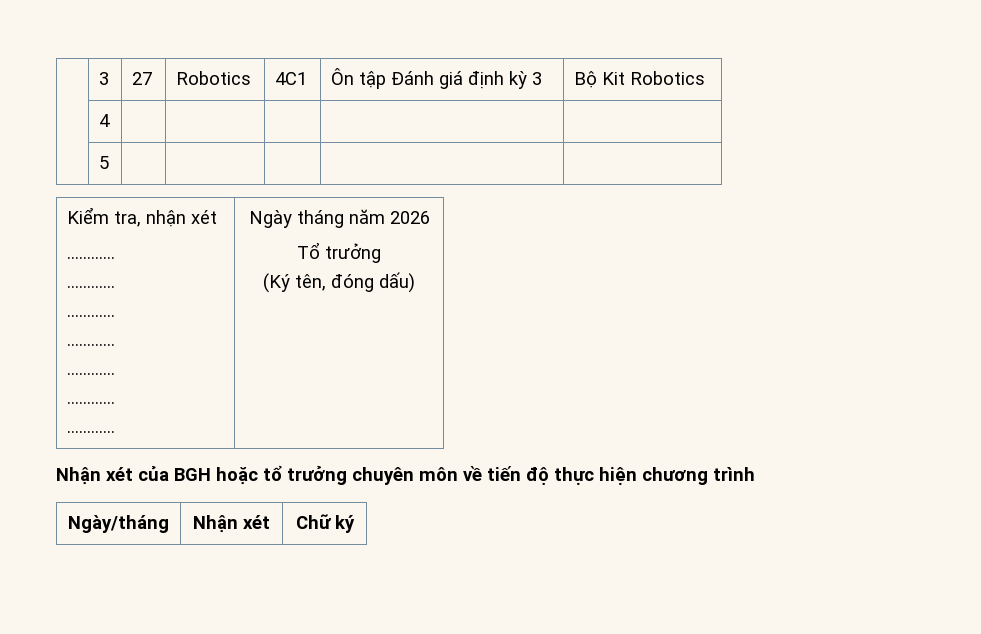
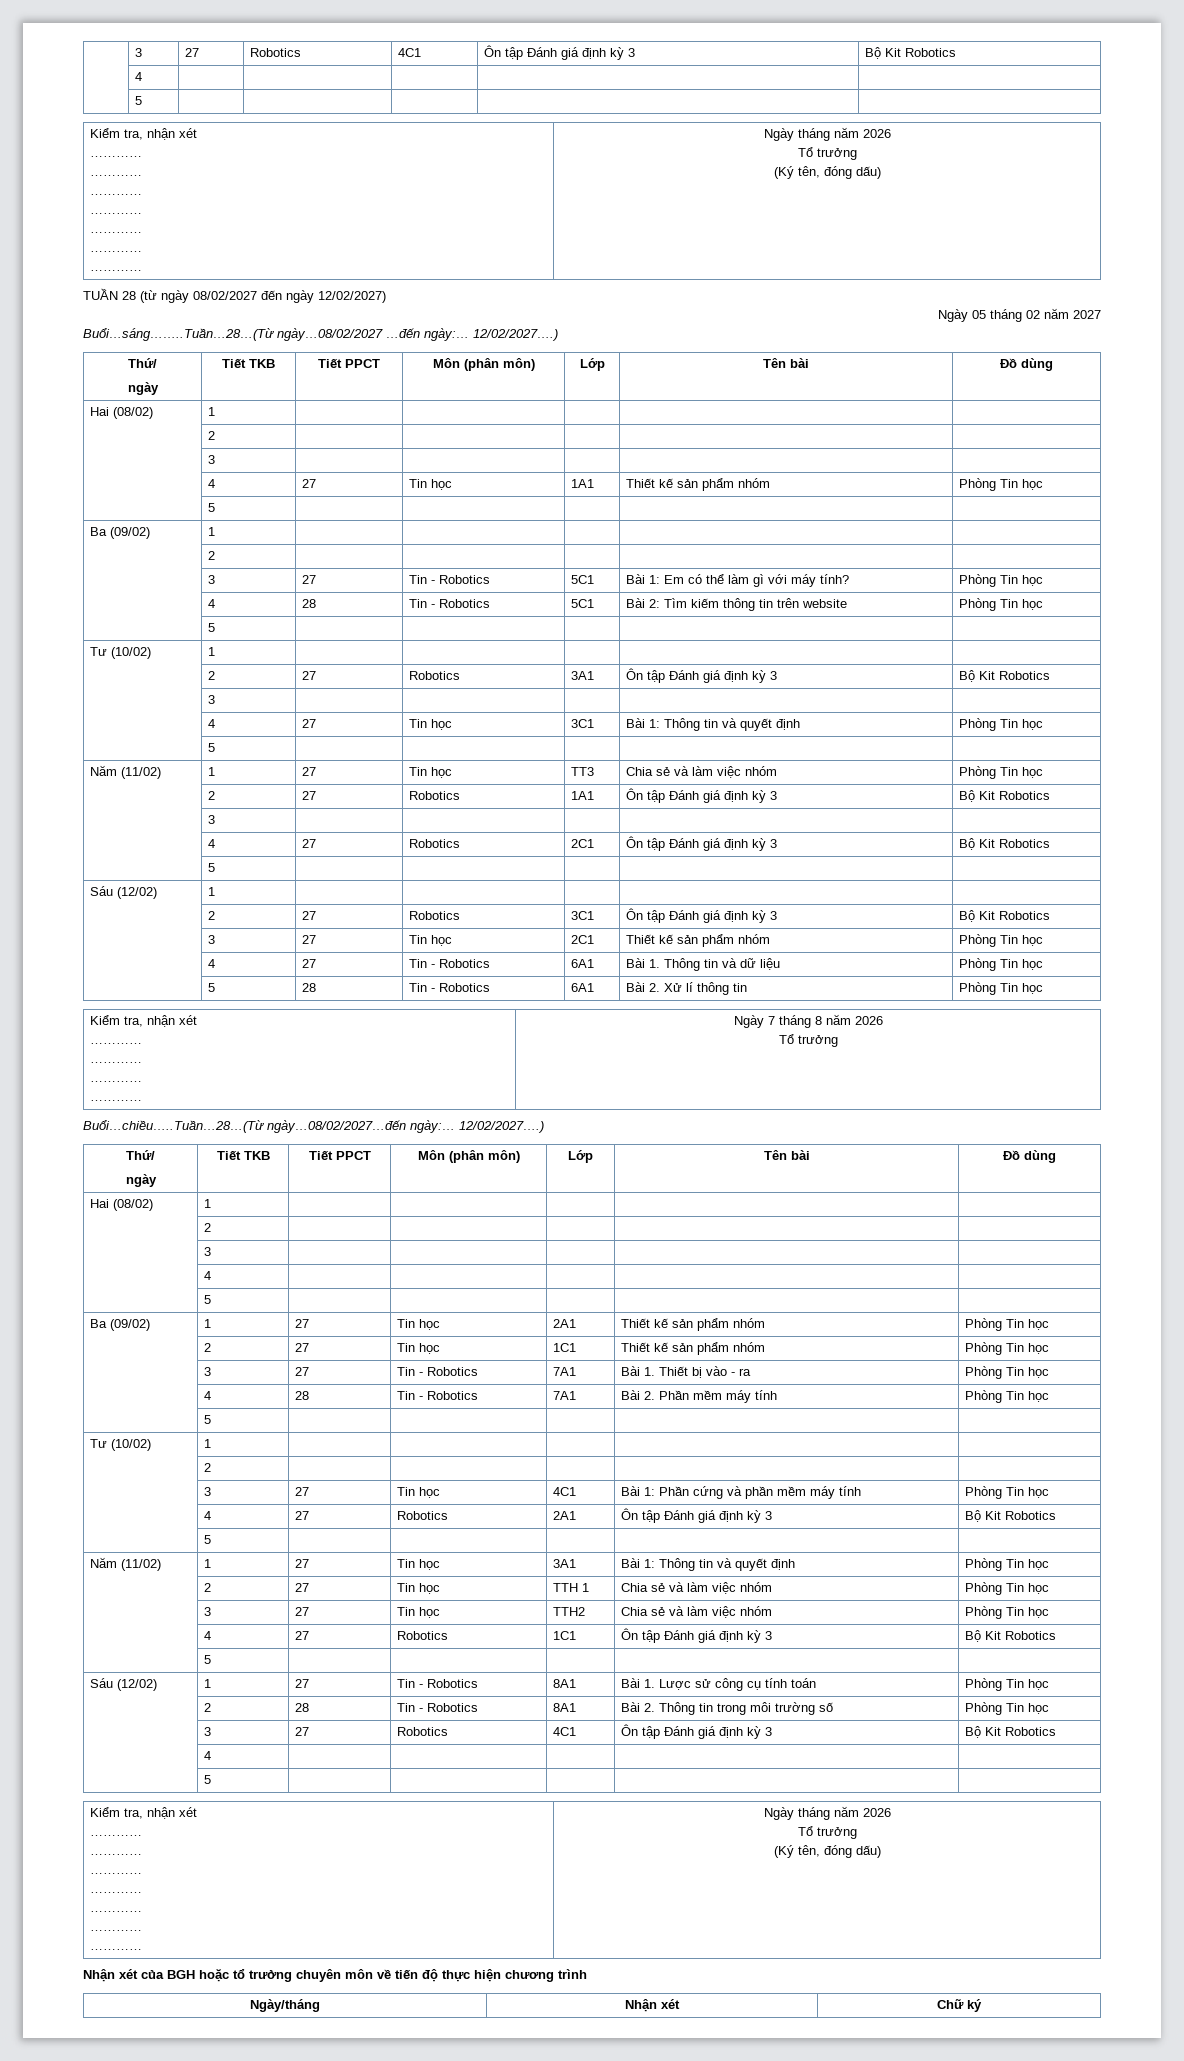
+ TUẦN 28 (từ ngày 08/02/2027 đến ngày 12/02/2027)
+ Ngày 05 tháng 02 năm 2027
+ Buổi…sáng……..Tuần…28…(Từ ngày…08/02/2027 …đến ngày:… 12/02/2027….)
+ Thứ/
+ ngày | Tiết TKB | Tiết PPCT | Môn (phân môn) | Lớp | Tên bài | Đồ dùng
+ Hai (08/02) | 1 | | | | |
+ | 2 | | | | |
+ | 3 | | | | |
+ | 4 | 27 | Tin học | 1A1 | Thiết kế sản phẩm nhóm | Phòng Tin học
+ | 5 | | | | |
+ Ba (09/02) | 1 | | | | |
+ | 2 | | | | |
+ | 3 | 27 | Tin - Robotics | 5C1 | Bài 1: Em có thể làm gì với máy tính? | Phòng Tin học
+ | 4 | 28 | Tin - Robotics | 5C1 | Bài 2: Tìm kiếm thông tin trên website | Phòng Tin học
+ | 5 | | | | |
+ Tư (10/02) | 1 | | | | |
+ | 2 | 27 | Robotics | 3A1 | Ôn tập Đánh giá định kỳ 3 | Bộ Kit Robotics
+ | 3 | | | | |
+ | 4 | 27 | Tin học | 3C1 | Bài 1: Thông tin và quyết định | Phòng Tin học
+ | 5 | | | | |
+ Năm (11/02) | 1 | 27 | Tin học | TT3 | Chia sẻ và làm việc nhóm | Phòng Tin học
+ | 2 | 27 | Robotics | 1A1 | Ôn tập Đánh giá định kỳ 3 | Bộ Kit Robotics
+ | 3 | | | | |
+ | 4 | 27 | Robotics | 2C1 | Ôn tập Đánh giá định kỳ 3 | Bộ Kit Robotics
+ | 5 | | | | |
+ Sáu (12/02) | 1 | | | | |
+ | 2 | 27 | Robotics | 3C1 | Ôn tập Đánh giá định kỳ 3 | Bộ Kit Robotics
+ | 3 | 27 | Tin học | 2C1 | Thiết kế sản phẩm nhóm | Phòng Tin học
+ | 4 | 27 | Tin - Robotics | 6A1 | Bài 1. Thông tin và dữ liệu | Phòng Tin học
+ | 5 | 28 | Tin - Robotics | 6A1 | Bài 2. Xử lí thông tin | Phòng Tin học
+ Kiểm tra, nhận xét
+ …………
+ …………
+ …………
+ ………… | Ngày 7 tháng 8 năm 2026
+ Tổ trưởng
+ Buổi…chiều…..Tuần…28…(Từ ngày…08/02/2027…đến ngày:… 12/02/2027….)
+ Thứ/
+ ngày | Tiết TKB | Tiết PPCT | Môn (phân môn) | Lớp | Tên bài | Đồ dùng
+ Hai (08/02) | 1 | | | | |
+ | 2 | | | | |
+ | 3 | | | | |
+ | 4 | | | | |
+ | 5 | | | | |
+ Ba (09/02) | 1 | 27 | Tin học | 2A1 | Thiết kế sản phẩm nhóm | Phòng Tin học
+ | 2 | 27 | Tin học | 1C1 | Thiết kế sản phẩm nhóm | Phòng Tin học
+ | 3 | 27 | Tin - Robotics | 7A1 | Bài 1. Thiết bị vào - ra | Phòng Tin học
+ | 4 | 28 | Tin - Robotics | 7A1 | Bài 2. Phần mềm máy tính | Phòng Tin học
+ | 5 | | | | |
+ Tư (10/02) | 1 | | | | |
+ | 2 | | | | |
+ | 3 | 27 | Tin học | 4C1 | Bài 1: Phần cứng và phần mềm máy tính | Phòng Tin học
+ | 4 | 27 | Robotics | 2A1 | Ôn tập Đánh giá định kỳ 3 | Bộ Kit Robotics
+ | 5 | | | | |
+ Năm (11/02) | 1 | 27 | Tin học | 3A1 | Bài 1: Thông tin và quyết định | Phòng Tin học
+ | 2 | 27 | Tin học | TTH 1 | Chia sẻ và làm việc nhóm | Phòng Tin học
+ | 3 | 27 | Tin học | TTH2 | Chia sẻ và làm việc nhóm | Phòng Tin học
+ | 4 | 27 | Robotics | 1C1 | Ôn tập Đánh giá định kỳ 3 | Bộ Kit Robotics
+ | 5 | | | | |
+ Sáu (12/02) | 1 | 27 | Tin - Robotics | 8A1 | Bài 1. Lược sử công cụ tính toán | Phòng Tin học
+ | 2 | 28 | Tin - Robotics | 8A1 | Bài 2. Thông tin trong môi trường số | Phòng Tin học
+ | 3 | 27 | Robotics | 4C1 | Ôn tập Đánh giá định kỳ 3 | Bộ Kit Robotics
+ | 4 | | | | |
+ | 5 | | | | |
+ Kiểm tra, nhận xét
+ …………
+ …………
+ …………
+ …………
+ …………
+ …………
+ ………… | Ngày tháng năm 2026
+ Tổ trưởng
+ (Ký tên, đóng dấu)

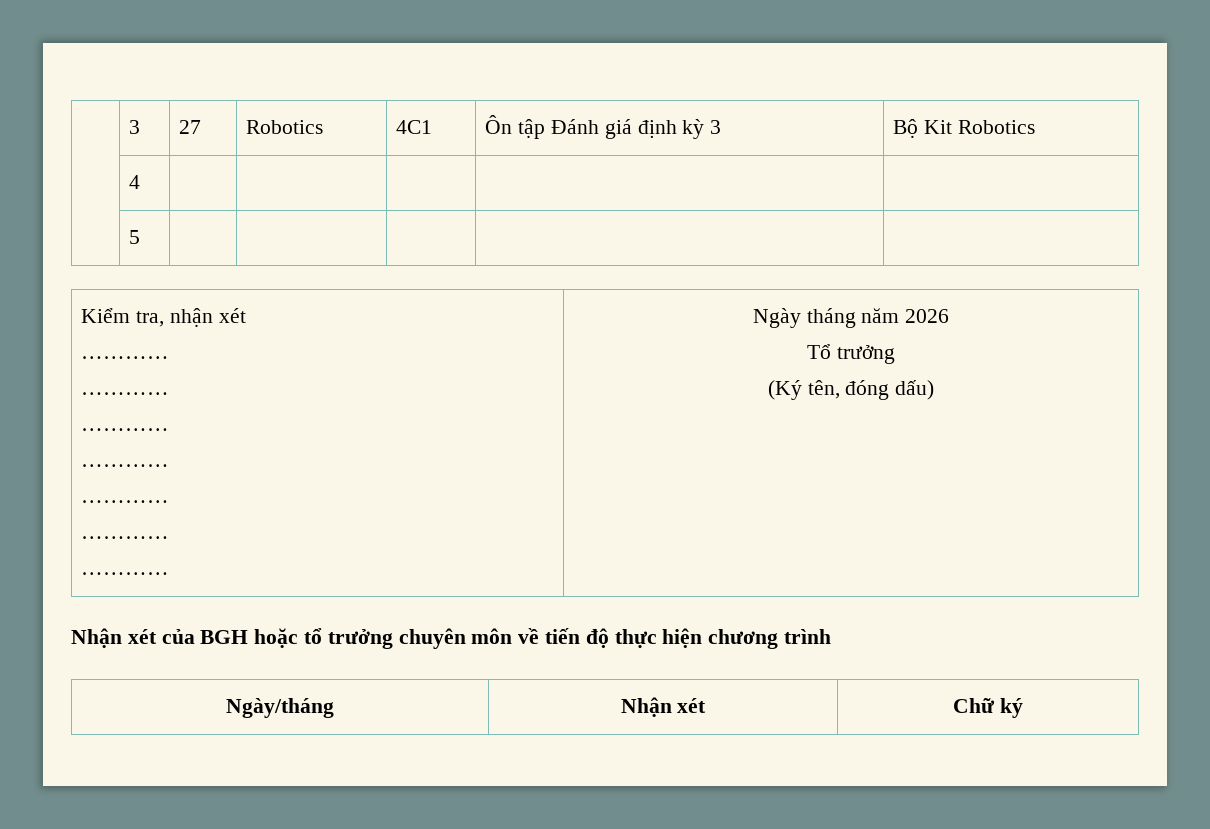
- TUẦN 28 (từ ngày 08/02/2027 đến ngày 12/02/2027)
- Ngày 05 tháng 02 năm 2027
- Buổi…sáng……..Tuần…28…(Từ ngày…08/02/2027 …đến ngày:… 12/02/2027….)
- Thứ/
- ngày | Tiết TKB | Tiết PPCT | Môn (phân môn) | Lớp | Tên bài | Đồ dùng
- Hai (08/02) | 1 | | | | |
- | 2 | | | | |
- | 3 | | | | |
- | 4 | 27 | Tin học | 1A1 | Thiết kế sản phẩm nhóm | Phòng Tin học
- | 5 | | | | |
- Ba (09/02) | 1 | | | | |
- | 2 | | | | |
- | 3 | 27 | Tin - Robotics | 5C1 | Bài 1: Em có thể làm gì với máy tính? | Phòng Tin học
- | 4 | 28 | Tin - Robotics | 5C1 | Bài 2: Tìm kiếm thông tin trên website | Phòng Tin học
- | 5 | | | | |
- Tư (10/02) | 1 | | | | |
- | 2 | 27 | Robotics | 3A1 | Ôn tập Đánh giá định kỳ 3 | Bộ Kit Robotics
- | 3 | | | | |
- | 4 | 27 | Tin học | 3C1 | Bài 1: Thông tin và quyết định | Phòng Tin học
- | 5 | | | | |
- Năm (11/02) | 1 | 27 | Tin học | TT3 | Chia sẻ và làm việc nhóm | Phòng Tin học
- | 2 | 27 | Robotics | 1A1 | Ôn tập Đánh giá định kỳ 3 | Bộ Kit Robotics
- | 3 | | | | |
- | 4 | 27 | Robotics | 2C1 | Ôn tập Đánh giá định kỳ 3 | Bộ Kit Robotics
- | 5 | | | | |
- Sáu (12/02) | 1 | | | | |
- | 2 | 27 | Robotics | 3C1 | Ôn tập Đánh giá định kỳ 3 | Bộ Kit Robotics
- | 3 | 27 | Tin học | 2C1 | Thiết kế sản phẩm nhóm | Phòng Tin học
- | 4 | 27 | Tin - Robotics | 6A1 | Bài 1. Thông tin và dữ liệu | Phòng Tin học
- | 5 | 28 | Tin - Robotics | 6A1 | Bài 2. Xử lí thông tin | Phòng Tin học
- Kiểm tra, nhận xét
- …………
- …………
- …………
- ………… | Ngày 7 tháng 8 năm 2026
- Tổ trưởng
- Buổi…chiều…..Tuần…28…(Từ ngày…08/02/2027…đến ngày:… 12/02/2027….)
- Thứ/
- ngày | Tiết TKB | Tiết PPCT | Môn (phân môn) | Lớp | Tên bài | Đồ dùng
- Hai (08/02) | 1 | | | | |
- | 2 | | | | |
- | 3 | | | | |
- | 4 | | | | |
- | 5 | | | | |
- Ba (09/02) | 1 | 27 | Tin học | 2A1 | Thiết kế sản phẩm nhóm | Phòng Tin học
- | 2 | 27 | Tin học | 1C1 | Thiết kế sản phẩm nhóm | Phòng Tin học
- | 3 | 27 | Tin - Robotics | 7A1 | Bài 1. Thiết bị vào - ra | Phòng Tin học
- | 4 | 28 | Tin - Robotics | 7A1 | Bài 2. Phần mềm máy tính | Phòng Tin học
- | 5 | | | | |
- Tư (10/02) | 1 | | | | |
- | 2 | | | | |
- | 3 | 27 | Tin học | 4C1 | Bài 1: Phần cứng và phần mềm máy tính | Phòng Tin học
- | 4 | 27 | Robotics | 2A1 | Ôn tập Đánh giá định kỳ 3 | Bộ Kit Robotics
- | 5 | | | | |
- Năm (11/02) | 1 | 27 | Tin học | 3A1 | Bài 1: Thông tin và quyết định | Phòng Tin học
- | 2 | 27 | Tin học | TTH 1 | Chia sẻ và làm việc nhóm | Phòng Tin học
- | 3 | 27 | Tin học | TTH2 | Chia sẻ và làm việc nhóm | Phòng Tin học
- | 4 | 27 | Robotics | 1C1 | Ôn tập Đánh giá định kỳ 3 | Bộ Kit Robotics
- | 5 | | | | |
- Sáu (12/02) | 1 | 27 | Tin - Robotics | 8A1 | Bài 1. Lược sử công cụ tính toán | Phòng Tin học
- | 2 | 28 | Tin - Robotics | 8A1 | Bài 2. Thông tin trong môi trường số | Phòng Tin học
- | 3 | 27 | Robotics | 4C1 | Ôn tập Đánh giá định kỳ 3 | Bộ Kit Robotics
- | 4 | | | | |
- | 5 | | | | |
- Kiểm tra, nhận xét
- …………
- …………
- …………
- …………
- …………
- …………
- ………… | Ngày tháng năm 2026
- Tổ trưởng
- (Ký tên, đóng dấu)

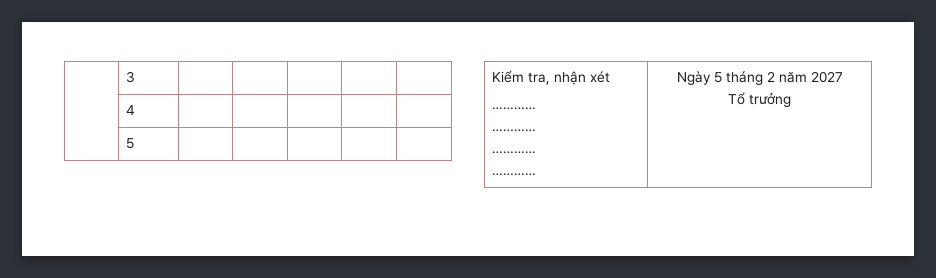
- | 3 | 27 | Robotics | 4C1 | Ôn tập Đánh giá định kỳ 3 | Bộ Kit Robotics
+ | 3 | | | | |
  Kiểm tra, nhận xét
  …………
  …………
  …………
- …………
- …………
- …………
- ………… | Ngày tháng năm 2026
+ ………… | Ngày 5 tháng 2 năm 2027
  Tổ trưởng
- (Ký tên, đóng dấu)
- Nhận xét của BGH hoặc tổ trưởng chuyên môn về tiến độ thực hiện chương trình
- Ngày/tháng | Nhận xét | Chữ ký

